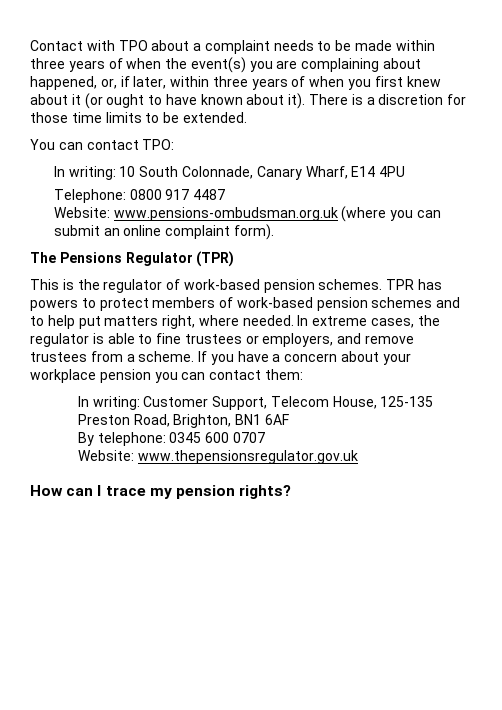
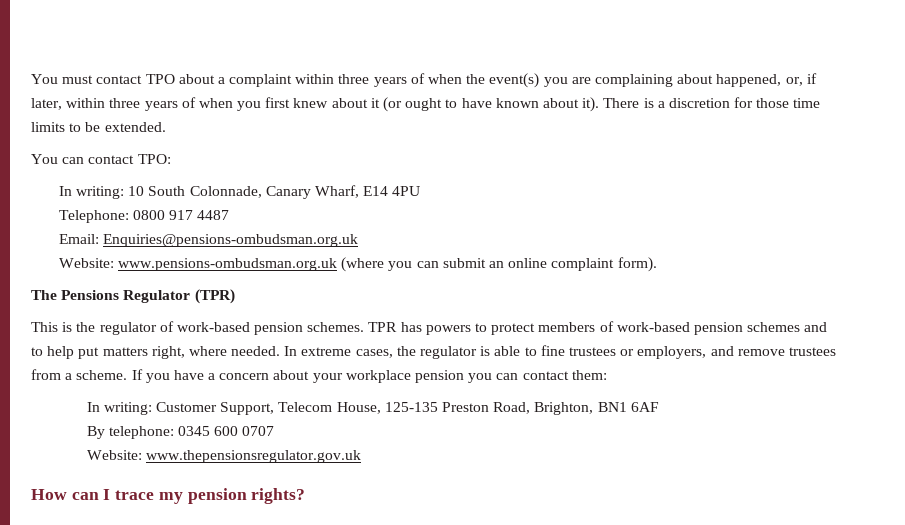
- Contact with TPO about a complaint needs to be made within three years of when the event(s) you are complaining about happened, or, if later, within three years of when you first knew about it (or ought to have known about it).
+ You must contact TPO about a complaint within three years of when the event(s) you are complaining about happened, or, if later, within three years of when you first knew about it (or ought to have known about it).
+ Email: Enquiries@pensions-ombudsman.org.uk

